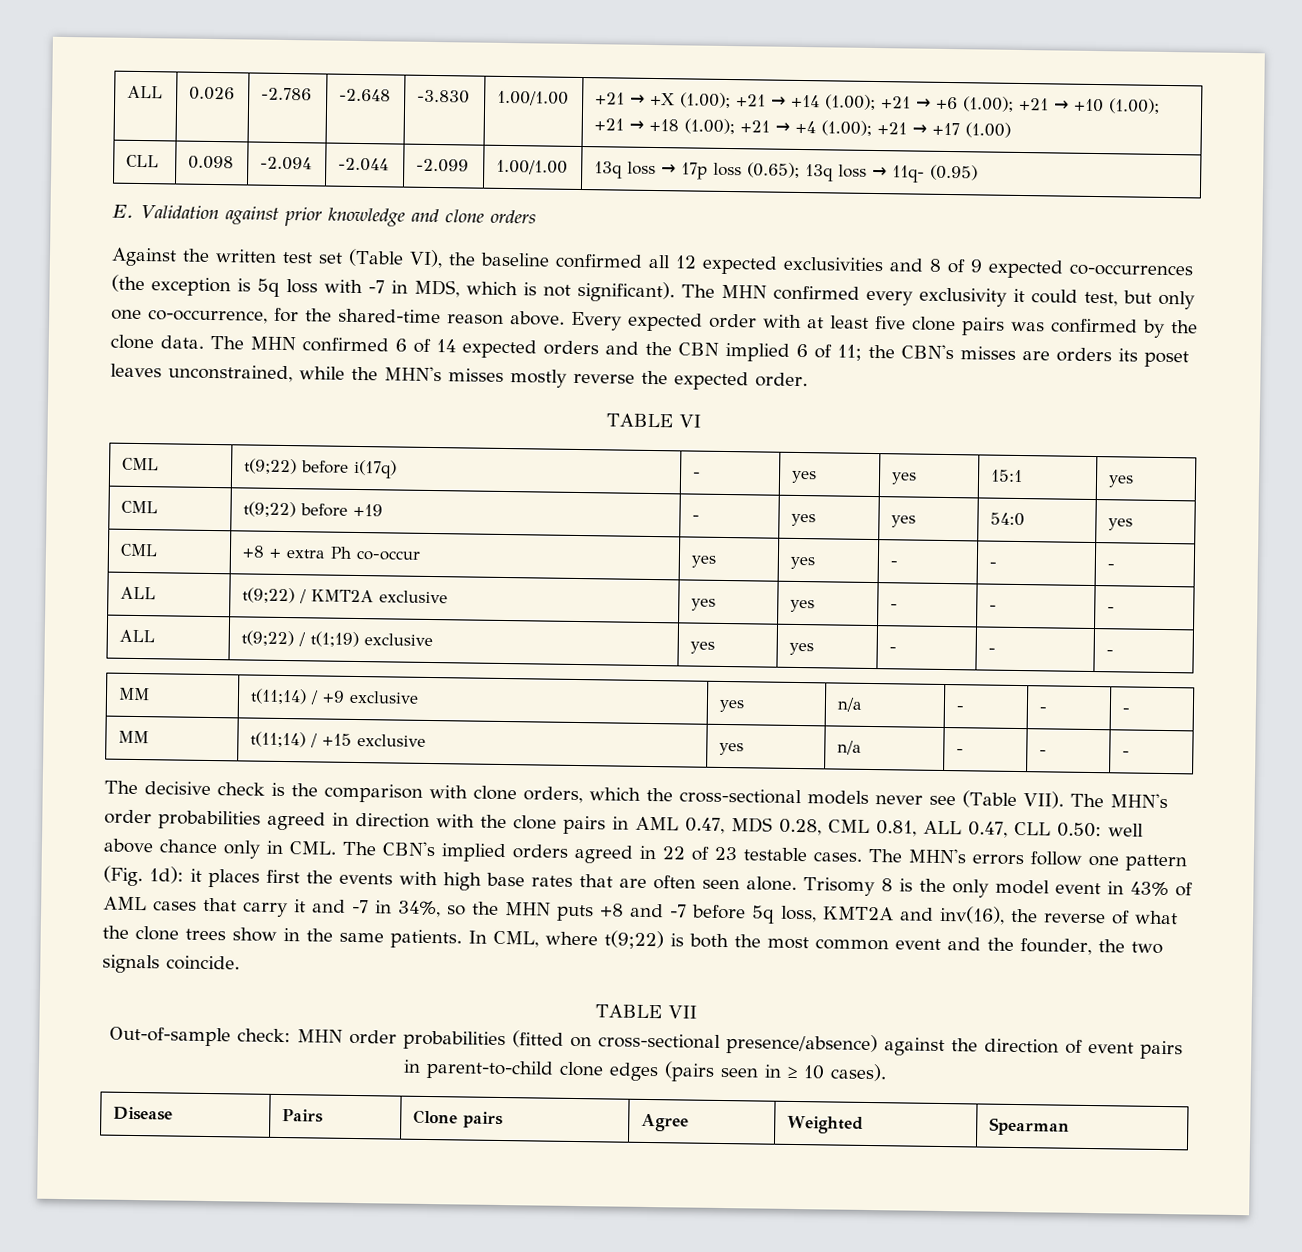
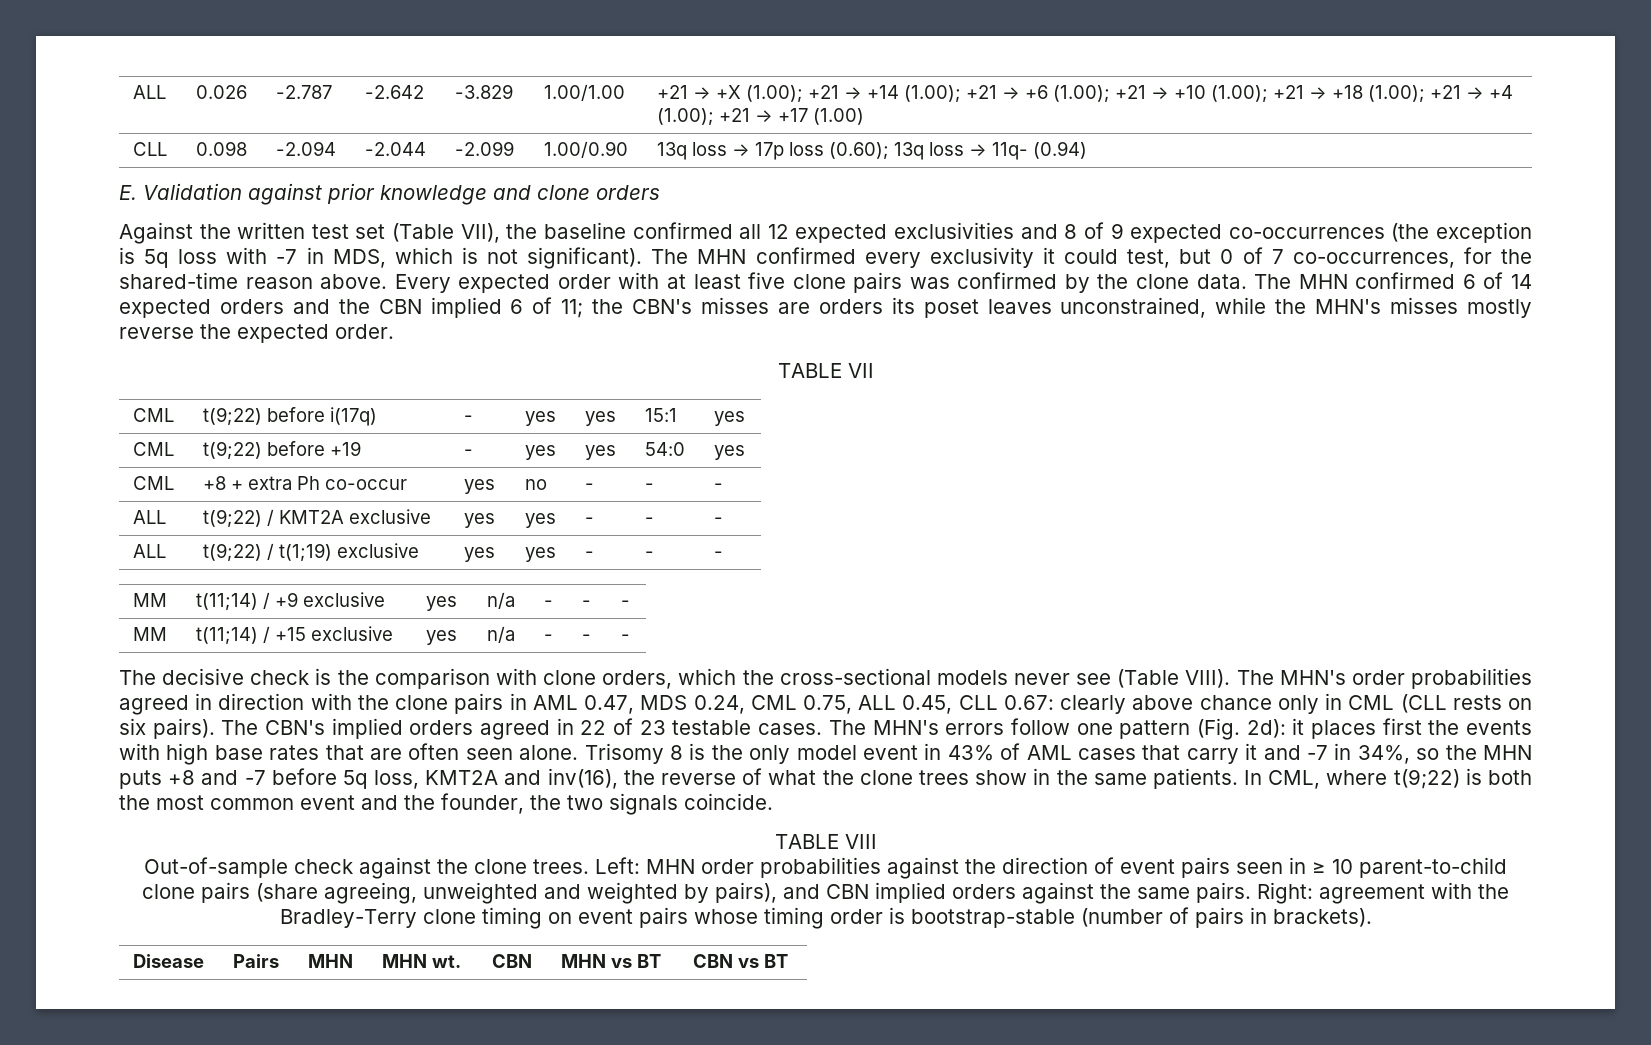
- ALL | 0.026 | -2.786 | -2.648 | -3.830 | 1.00/1.00 | +21 → +X (1.00); +21 → +14 (1.00); +21 → +6 (1.00); +21 → +10 (1.00); +21 → +18 (1.00); +21 → +4 (1.00); +21 → +17 (1.00)
+ ALL | 0.026 | -2.787 | -2.642 | -3.829 | 1.00/1.00 | +21 → +X (1.00); +21 → +14 (1.00); +21 → +6 (1.00); +21 → +10 (1.00); +21 → +18 (1.00); +21 → +4 (1.00); +21 → +17 (1.00)
- CLL | 0.098 | -2.094 | -2.044 | -2.099 | 1.00/1.00 | 13q loss → 17p loss (0.65); 13q loss → 11q- (0.95)
+ CLL | 0.098 | -2.094 | -2.044 | -2.099 | 1.00/0.90 | 13q loss → 17p loss (0.60); 13q loss → 11q- (0.94)
- Against the written test set (Table VI), the baseline confirmed all 12 expected exclusivities and 8 of 9 expected co-occurrences (the exception is 5q loss with -7 in MDS, which is not significant).
+ Against the written test set (Table VII), the baseline confirmed all 12 expected exclusivities and 8 of 9 expected co-occurrences (the exception is 5q loss with -7 in MDS, which is not significant).
- The MHN confirmed every exclusivity it could test, but only one co-occurrence, for the shared-time reason above.
+ The MHN confirmed every exclusivity it could test, but 0 of 7 co-occurrences, for the shared-time reason above.
- TABLE VI
+ TABLE VII
- CML | +8 + extra Ph co-occur | yes | yes | - | - | -
+ CML | +8 + extra Ph co-occur | yes | no | - | - | -
- The decisive check is the comparison with clone orders, which the cross-sectional models never see (Table VII).
+ The decisive check is the comparison with clone orders, which the cross-sectional models never see (Table VIII).
- The MHN's order probabilities agreed in direction with the clone pairs in AML 0.47, MDS 0.28, CML 0.81, ALL 0.47, CLL 0.50: well above chance only in CML. The CBN's implied orders agreed in 22 of 23 testable cases.
+ The MHN's order probabilities agreed in direction with the clone pairs in AML 0.47, MDS 0.24, CML 0.75, ALL 0.45, CLL 0.67: clearly above chance only in CML (CLL rests on six pairs). The CBN's implied orders agreed in 22 of 23 testable cases.
- The MHN's errors follow one pattern (Fig. 1d): it places first the events with high base rates that are often seen alone.
+ The MHN's errors follow one pattern (Fig. 2d): it places first the events with high base rates that are often seen alone.
- TABLE VII
+ TABLE VIII
- Out-of-sample check: MHN order probabilities (fitted on cross-sectional presence/absence) against the direction of event pairs in parent-to-child clone edges (pairs seen in ≥ 10 cases).
- Disease | Pairs | Clone pairs | Agree | Weighted | Spearman
+ Out-of-sample check against the clone trees. Left: MHN order probabilities against the direction of event pairs seen in ≥ 10 parent-to-child clone pairs (share agreeing, unweighted and weighted by pairs), and CBN implied orders against the same pairs. Right: agreement with the Bradley-Terry clone timing on event pairs whose timing order is bootstrap-stable (number of pairs in brackets).
+ Disease | Pairs | MHN | MHN wt. | CBN | MHN vs BT | CBN vs BT

